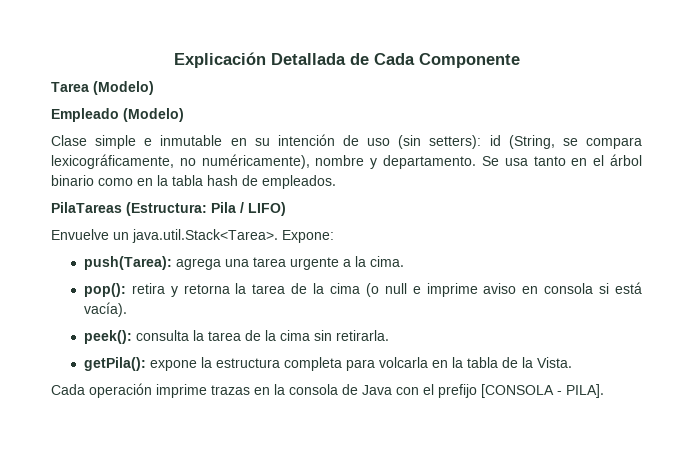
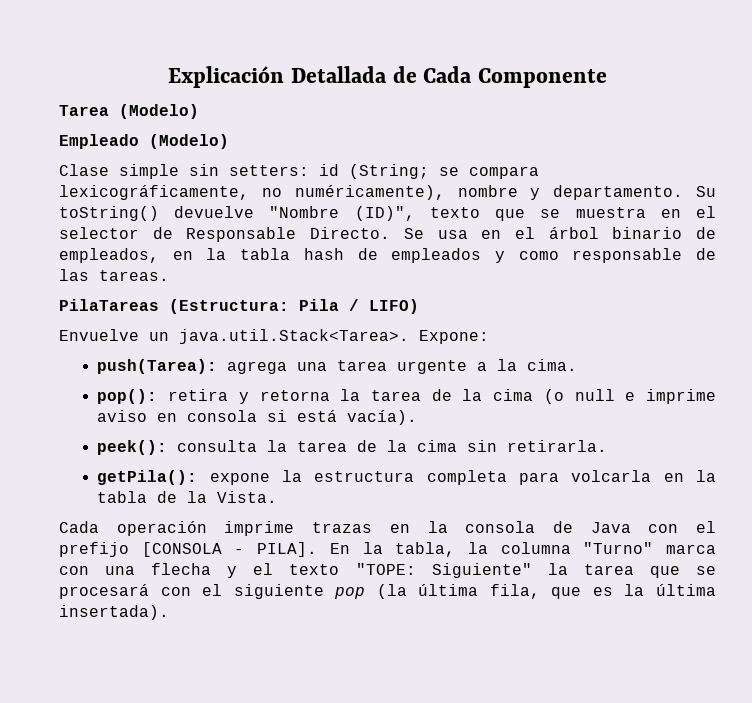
- Clase simple e inmutable en su intención de uso (sin setters): id (String, se compara lexicográficamente, no numéricamente), nombre y departamento.
+ Clase simple sin setters: id (String; se compara lexicográficamente, no numéricamente), nombre y departamento.
+ Su toString() devuelve "Nombre (ID)", texto que se muestra en el selector de Responsable Directo.
- Se usa tanto en el árbol binario como en la tabla hash de empleados.
+ Se usa en el árbol binario de empleados, en la tabla hash de empleados y como responsable de las tareas.
+ En la tabla, la columna "Turno" marca con una flecha y el texto "TOPE: Siguiente" la tarea que se procesará con el siguiente pop (la última fila, que es la última insertada).

